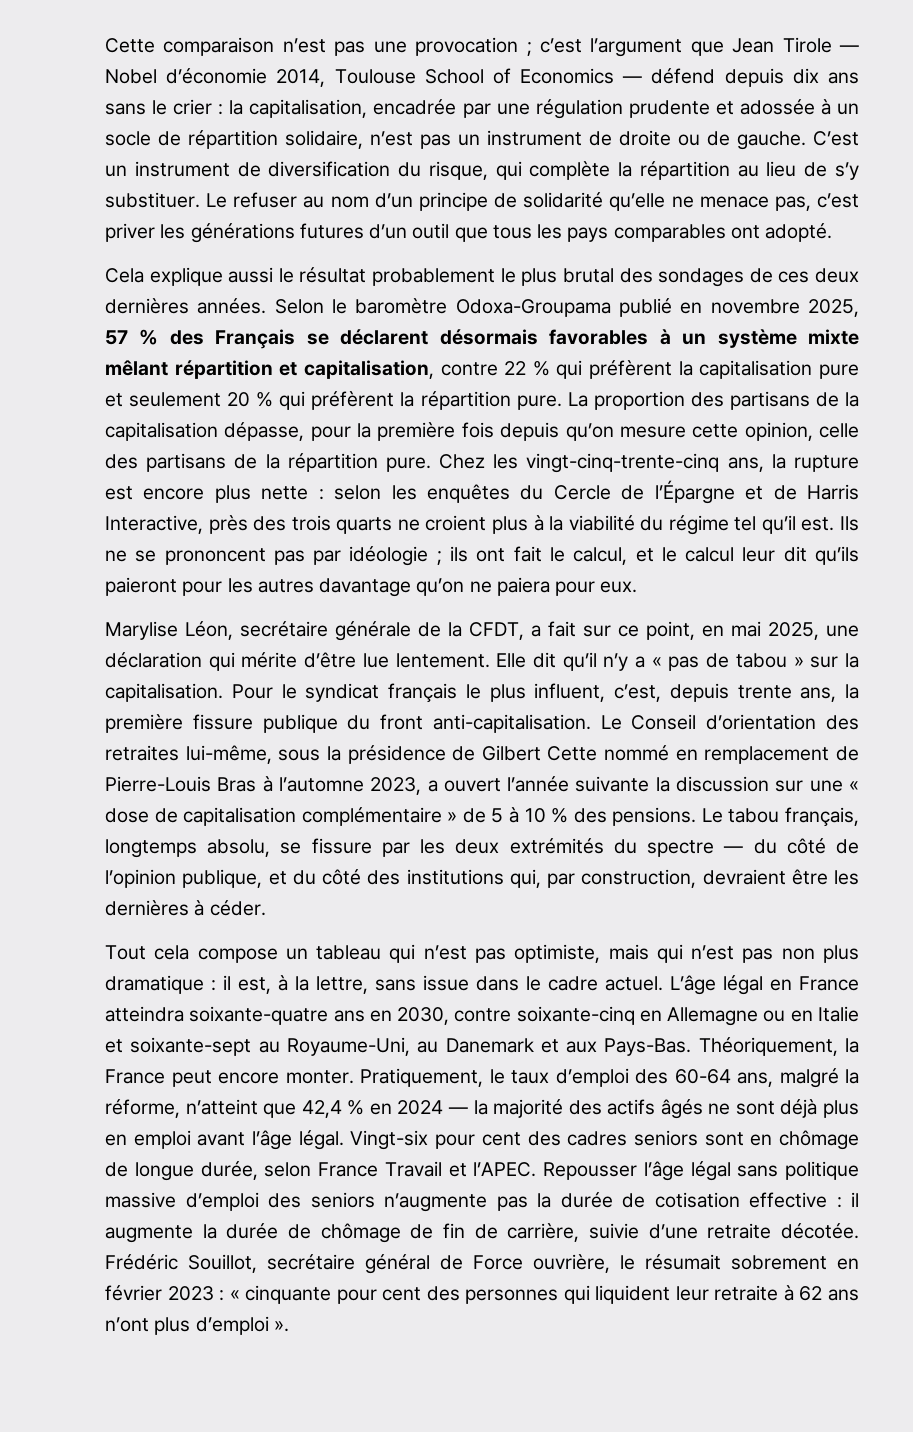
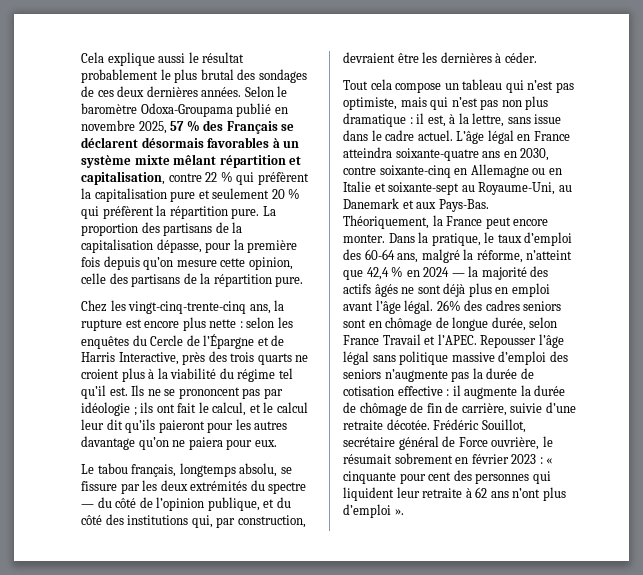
- Cette comparaison n’est pas une provocation ; c’est l’argument que Jean Tirole — Nobel d’économie 2014, Toulouse School of Economics — défend depuis dix ans sans le crier : la capitalisation, encadrée par une régulation prudente et adossée à un socle de répartition solidaire, n’est pas un instrument de droite ou de gauche. C’est un instrument de diversification du risque, qui complète la répartition au lieu de s’y substituer. Le refuser au nom d’un principe de solidarité qu’elle ne menace pas, c’est priver les générations futures d’un outil que tous les pays comparables ont adopté.
- La proportion des partisans de la capitalisation dépasse, pour la première fois depuis qu’on mesure cette opinion, celle des partisans de la répartition pure. Chez les vingt-cinq-trente-cinq ans, la rupture est encore plus nette :
+ La proportion des partisans de la capitalisation dépasse, pour la première fois depuis qu’on mesure cette opinion, celle des partisans de la répartition pure.
+ Chez les vingt-cinq-trente-cinq ans, la rupture est encore plus nette :
- Marylise Léon, secrétaire générale de la CFDT, a fait sur ce point, en mai 2025, une déclaration qui mérite d’être lue lentement. Elle dit qu’il n’y a « pas de tabou » sur la capitalisation. Pour le syndicat français le plus influent, c’est, depuis trente ans, la première fissure publique du front anti-capitalisation. Le Conseil d’orientation des retraites lui-même, sous la présidence de Gilbert Cette nommé en remplacement de Pierre-Louis Bras à l’automne 2023, a ouvert l’année suivante la discussion sur une « dose de capitalisation complémentaire » de 5 à 10 % des pensions.
- Pratiquement, le taux d’emploi des 60-64 ans, malgré la réforme, n’atteint que 42,4 % en 2024 — la majorité des actifs âgés ne sont déjà plus en emploi avant l’âge légal.
+ Dans la pratique, le taux d’emploi des 60-64 ans, malgré la réforme, n’atteint que 42,4 % en 2024 — la majorité des actifs âgés ne sont déjà plus en emploi avant l’âge légal.
- Vingt-six pour cent des cadres seniors sont en chômage de longue durée, selon France Travail et l’APEC.
+ 26% des cadres seniors sont en chômage de longue durée, selon France Travail et l’APEC.

